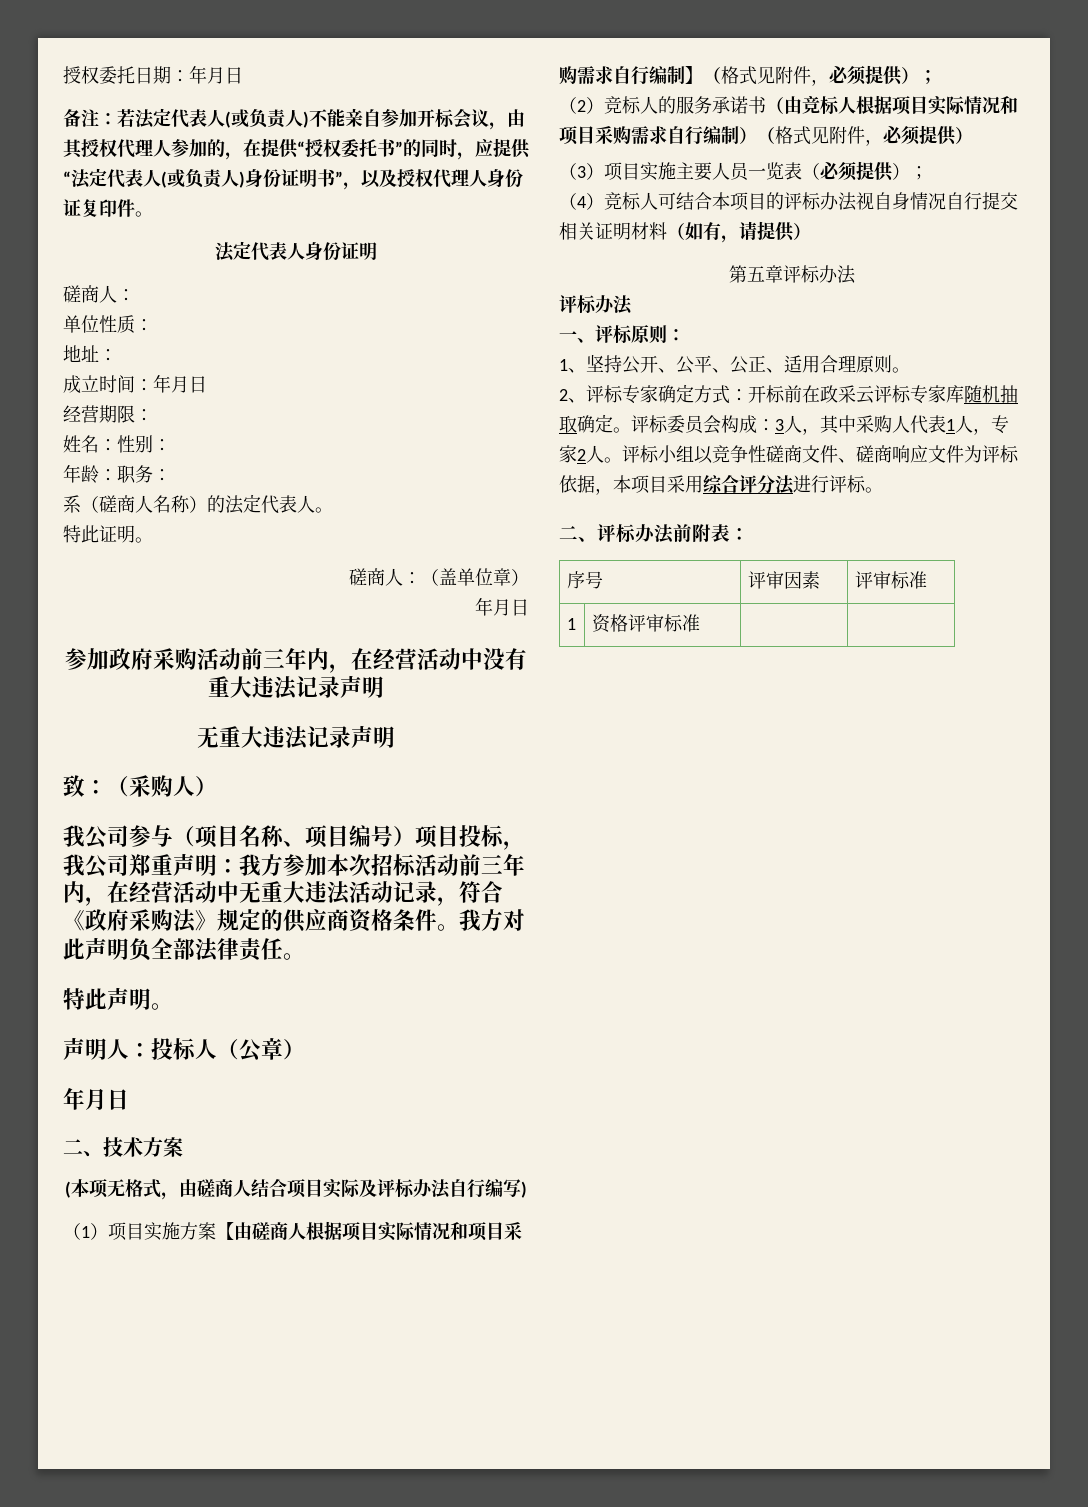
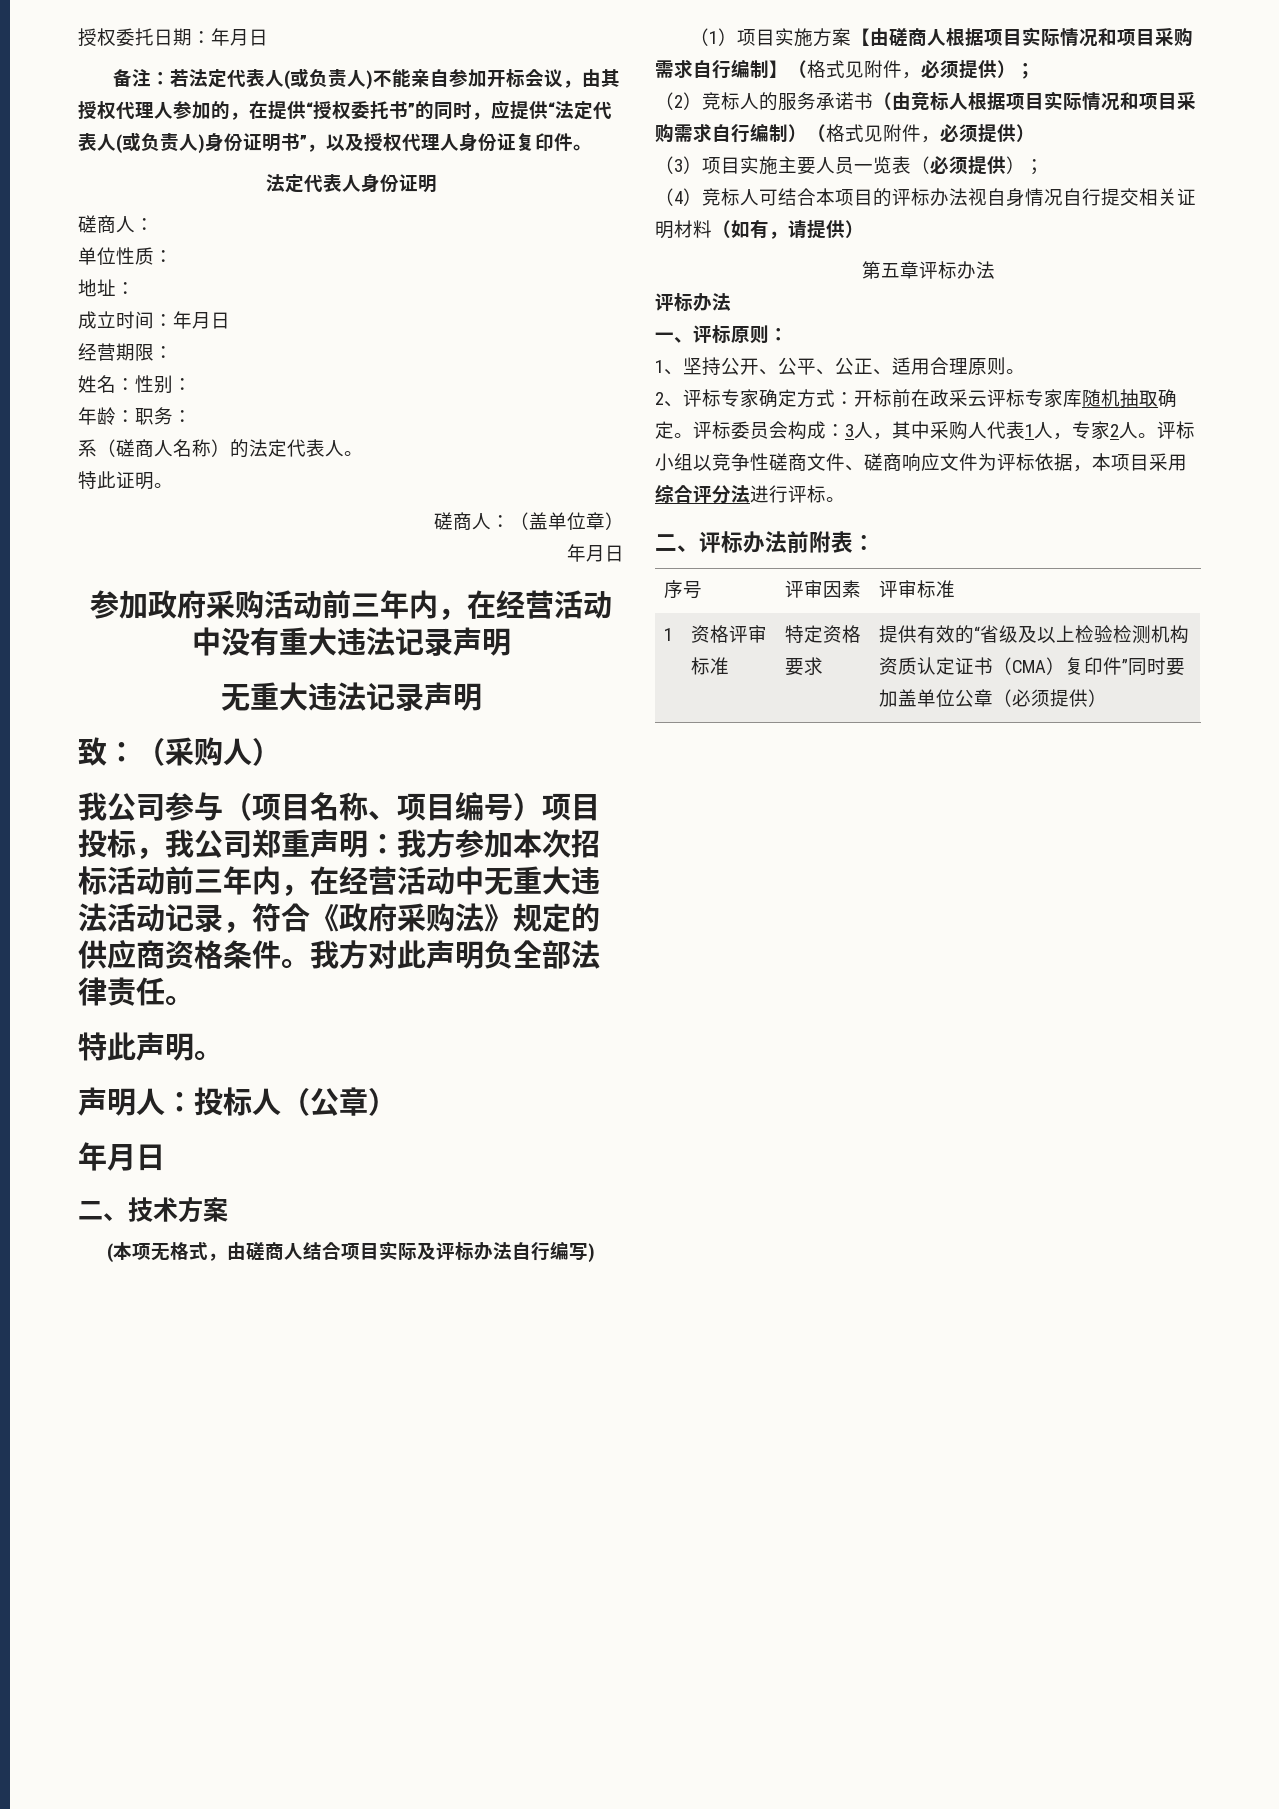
- 1 | 资格评审标准 | |
+ 1 | 资格评审标准 | 特定资格要求 | 提供有效的“省级及以上检验检测机构资质认定证书（CMA）复印件”同时要加盖单位公章（必须提供）

